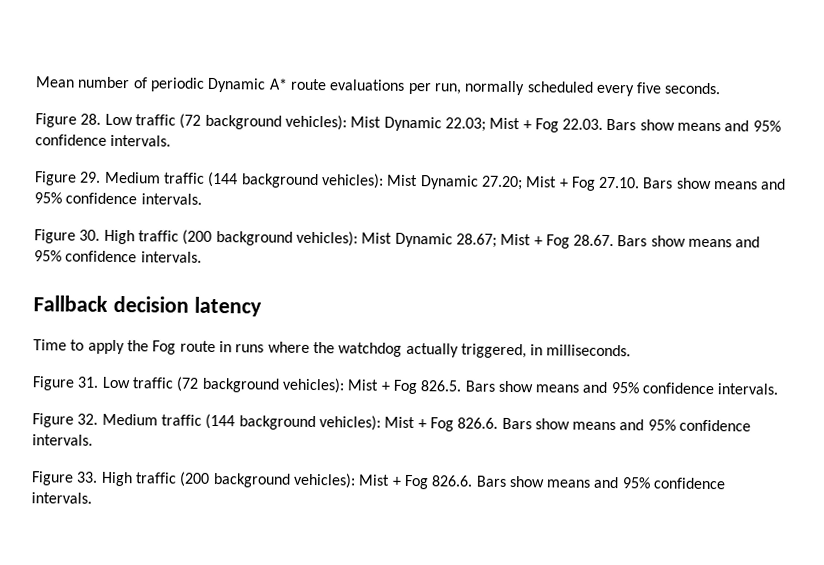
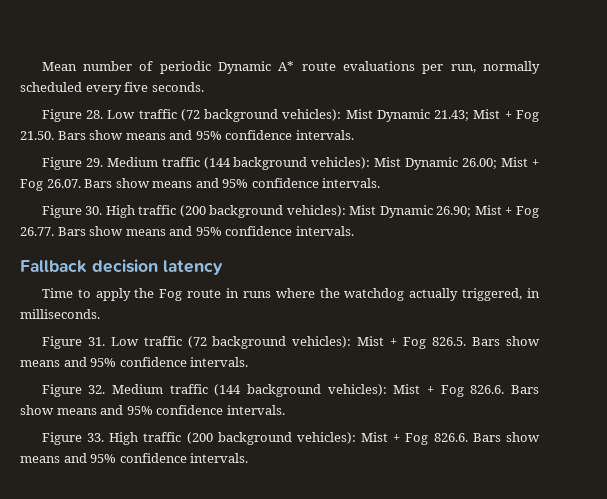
- Figure 28. Low traffic (72 background vehicles): Mist Dynamic 22.03; Mist + Fog 22.03. Bars show means and 95% confidence intervals.
+ Figure 28. Low traffic (72 background vehicles): Mist Dynamic 21.43; Mist + Fog 21.50. Bars show means and 95% confidence intervals.
- Figure 29. Medium traffic (144 background vehicles): Mist Dynamic 27.20; Mist + Fog 27.10. Bars show means and 95% confidence intervals.
+ Figure 29. Medium traffic (144 background vehicles): Mist Dynamic 26.00; Mist + Fog 26.07. Bars show means and 95% confidence intervals.
- Figure 30. High traffic (200 background vehicles): Mist Dynamic 28.67; Mist + Fog 28.67. Bars show means and 95% confidence intervals.
+ Figure 30. High traffic (200 background vehicles): Mist Dynamic 26.90; Mist + Fog 26.77. Bars show means and 95% confidence intervals.

